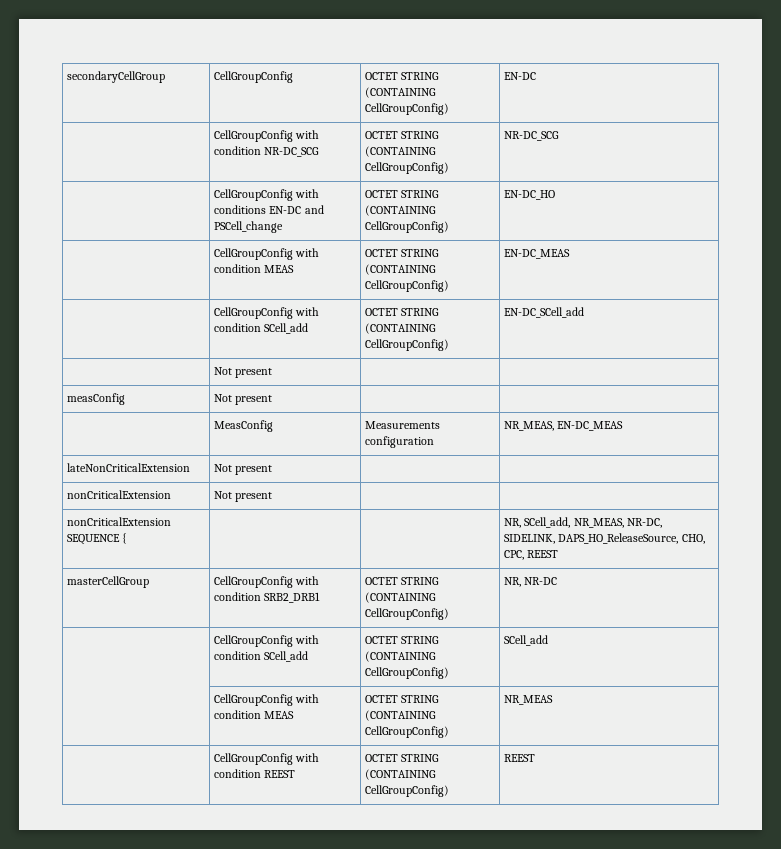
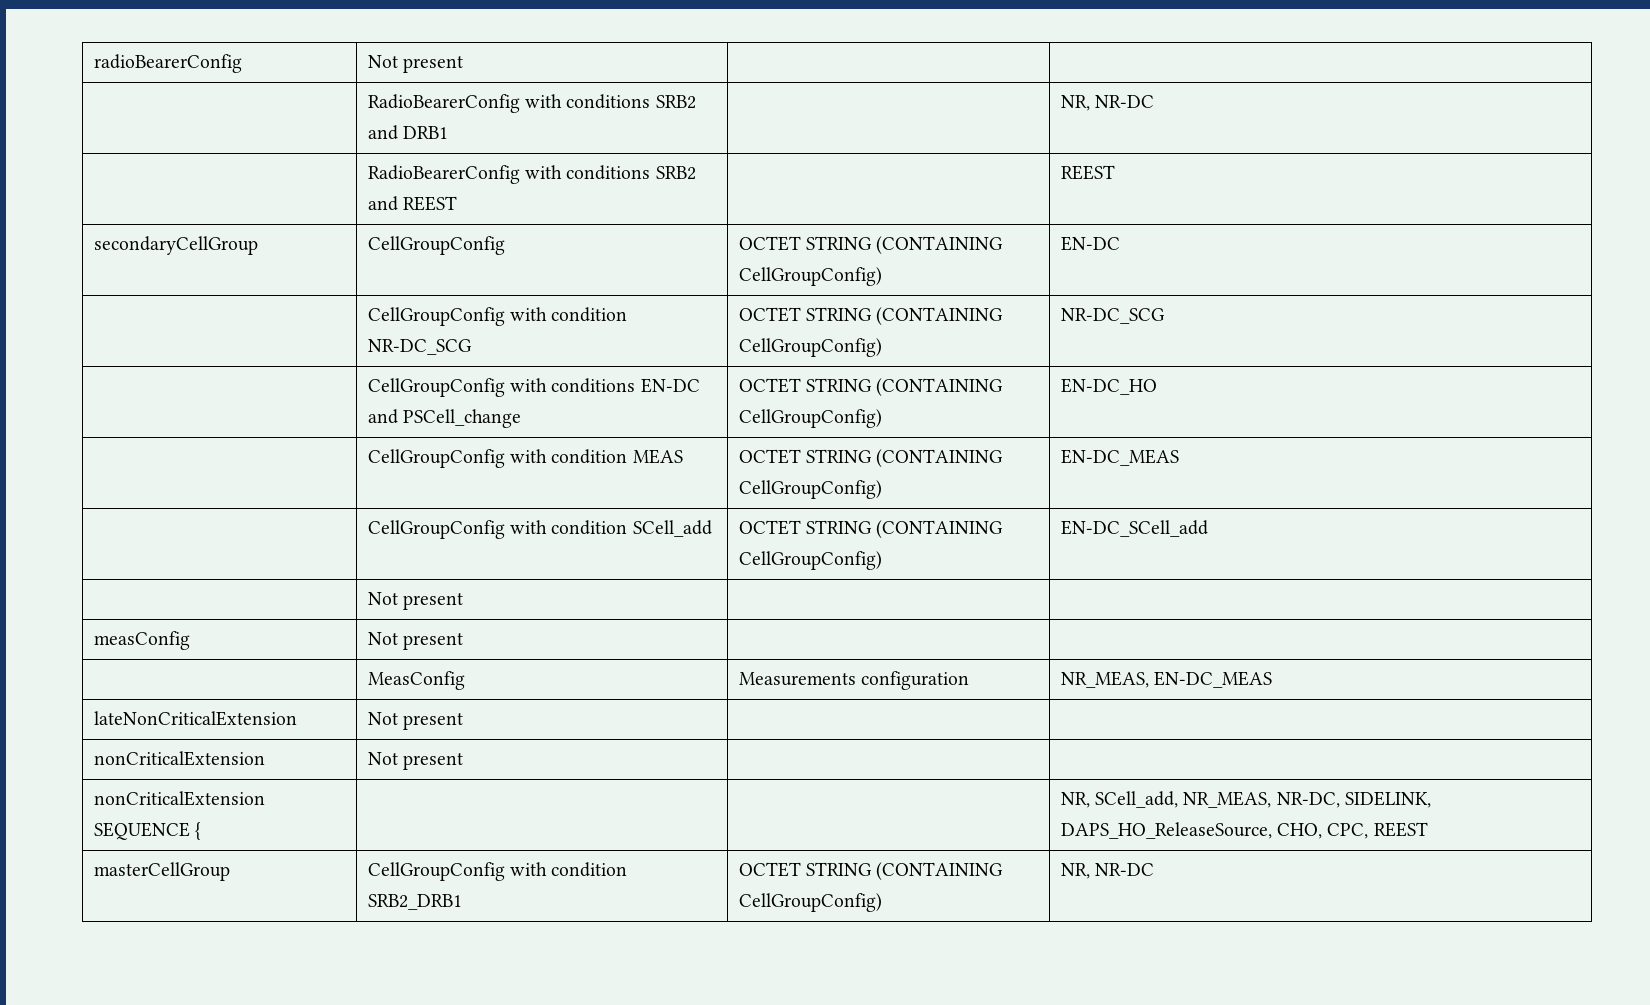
+ radioBearerConfig | Not present | |
+ | RadioBearerConfig with conditions SRB2 and DRB1 | | NR, NR-DC
+ | RadioBearerConfig with conditions SRB2 and REEST | | REEST
- | CellGroupConfig with condition SCell_add | OCTET STRING (CONTAINING CellGroupConfig) | SCell_add
- | CellGroupConfig with condition MEAS | OCTET STRING (CONTAINING CellGroupConfig) | NR_MEAS
- | CellGroupConfig with condition REEST | OCTET STRING (CONTAINING CellGroupConfig) | REEST

